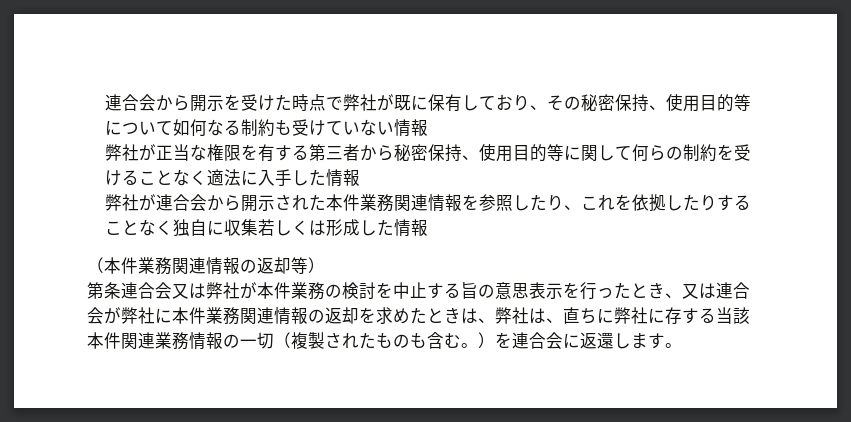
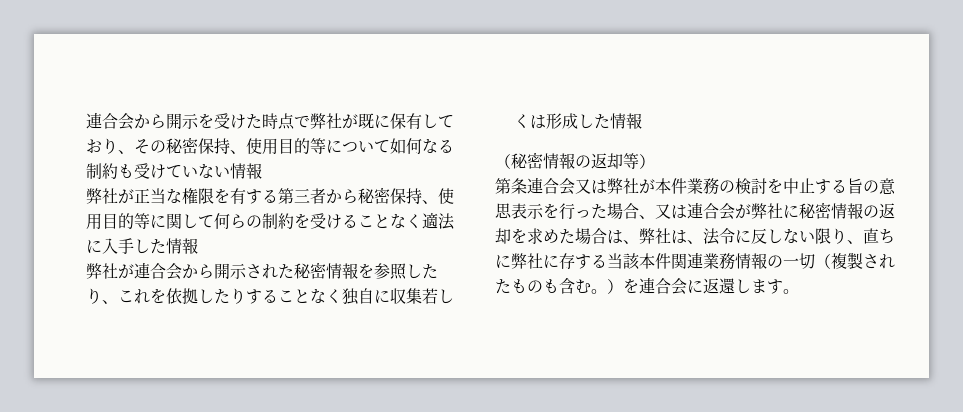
- 弊社が連合会から開示された本件業務関連情報を参照したり、これを依拠したりすることなく独自に収集若しくは形成した情報
+ 弊社が連合会から開示された秘密情報を参照したり、これを依拠したりすることなく独自に収集若しくは形成した情報
- （本件業務関連情報の返却等）
+ （秘密情報の返却等）
- 第条連合会又は弊社が本件業務の検討を中止する旨の意思表示を行ったとき、又は連合会が弊社に本件業務関連情報の返却を求めたときは、弊社は、直ちに弊社に存する当該本件関連業務情報の一切（複製されたものも含む。）を連合会に返還します。
+ 第条連合会又は弊社が本件業務の検討を中止する旨の意思表示を行った場合、又は連合会が弊社に秘密情報の返却を求めた場合は、弊社は、法令に反しない限り、直ちに弊社に存する当該本件関連業務情報の一切（複製されたものも含む。）を連合会に返還します。

